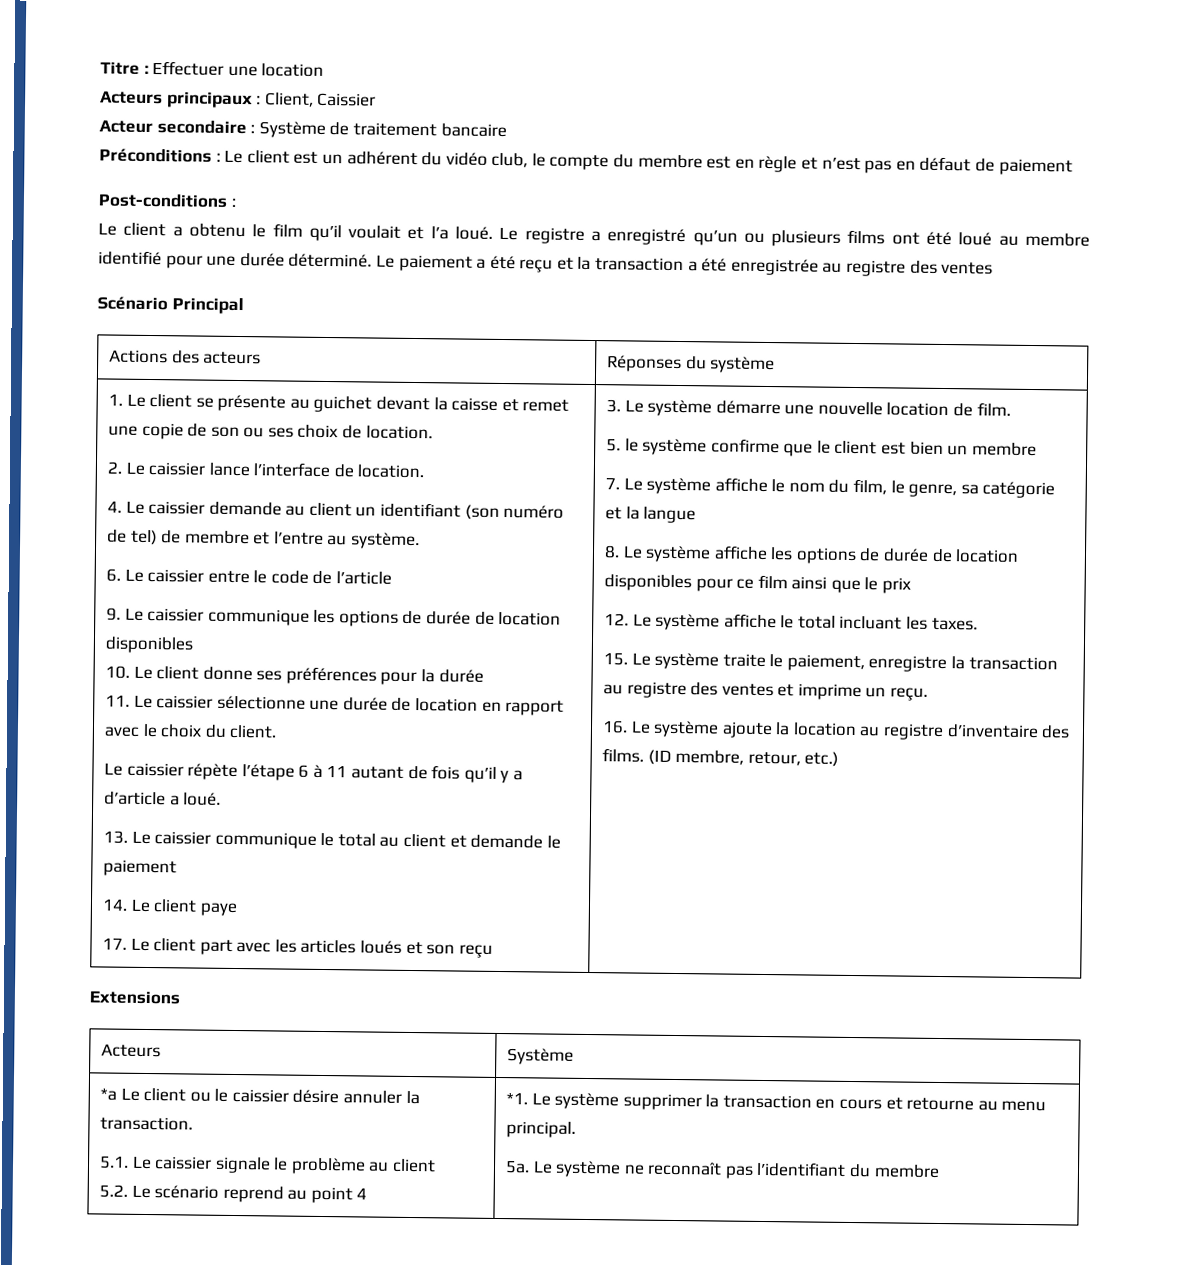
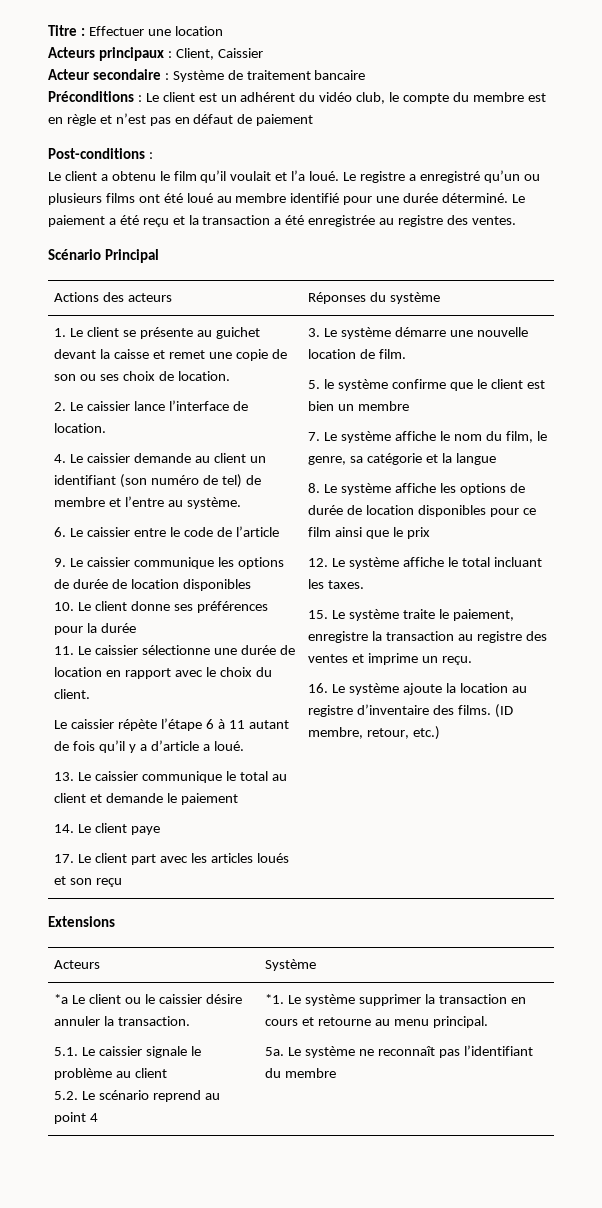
- Le paiement a été reçu et la transaction a été enregistrée au registre des ventes
+ Le paiement a été reçu et la transaction a été enregistrée au registre des ventes.

